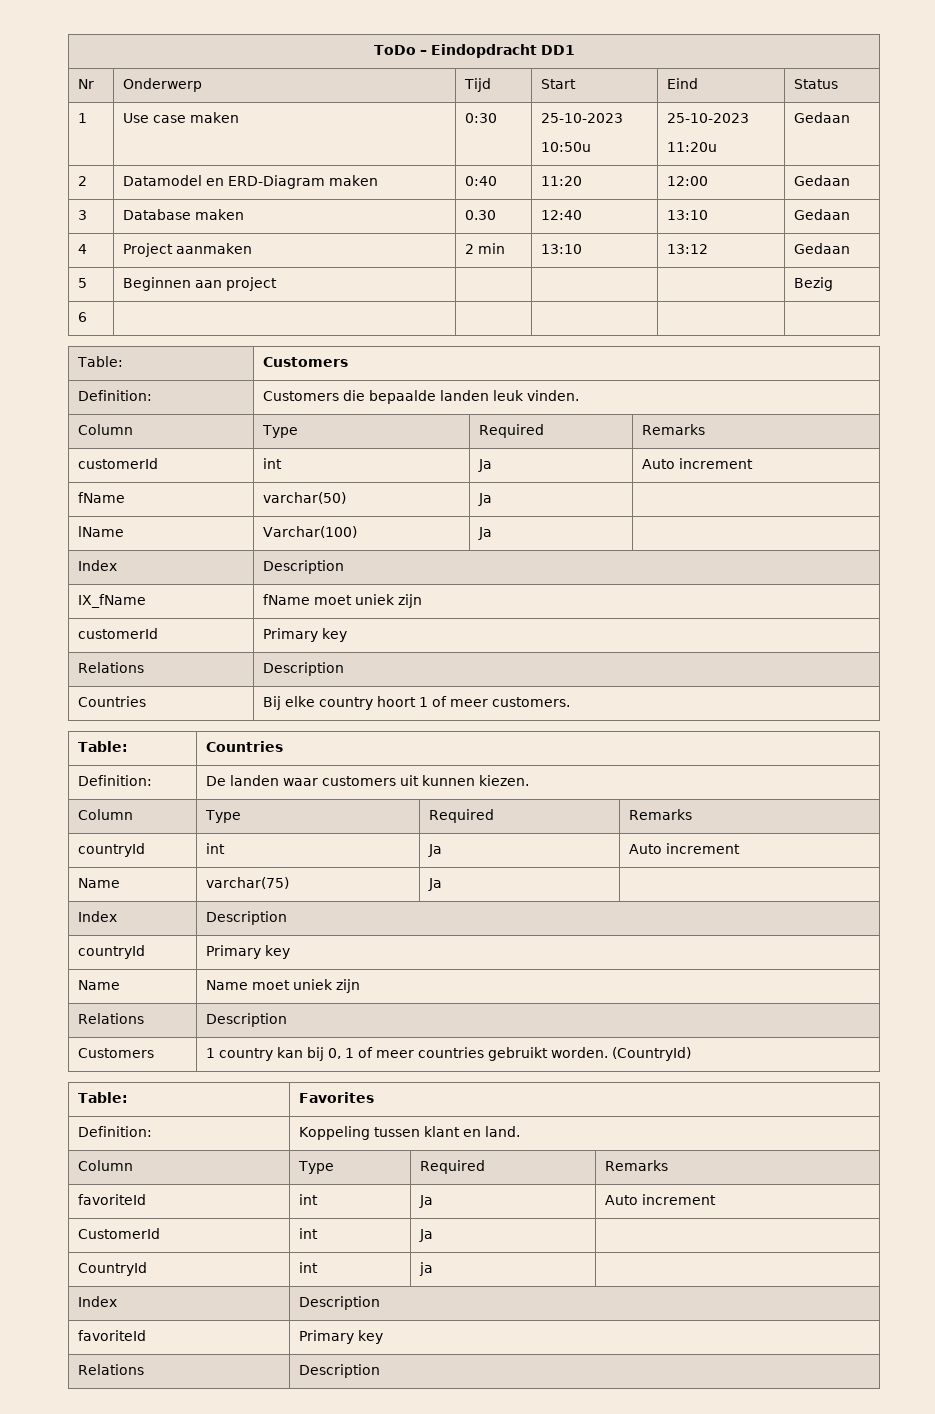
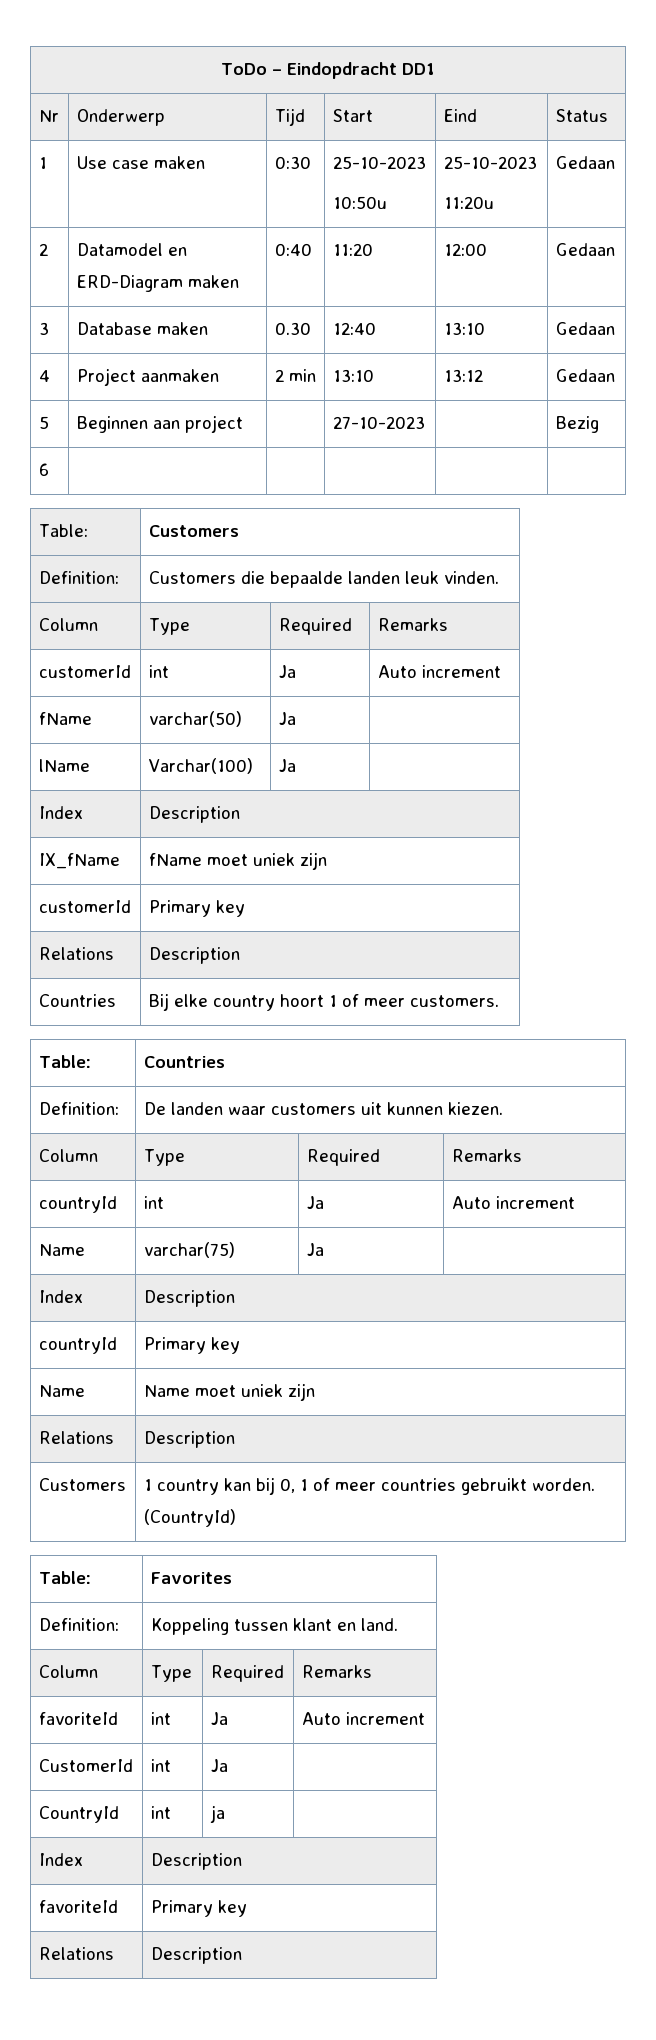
- 5 | Beginnen aan project | | | | Bezig
+ 5 | Beginnen aan project | | 27-10-2023 | | Bezig

